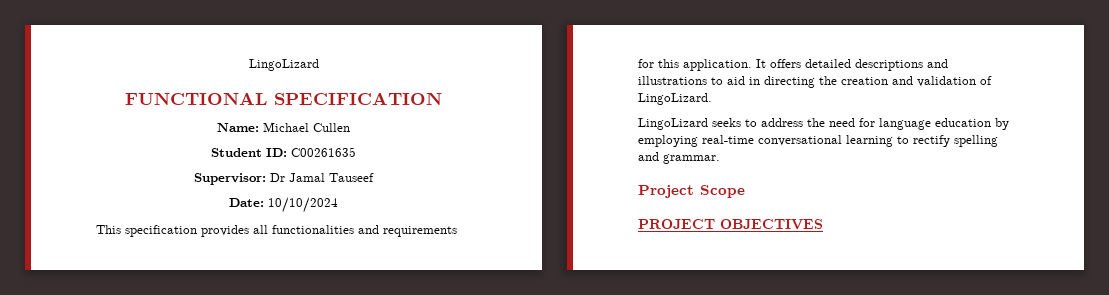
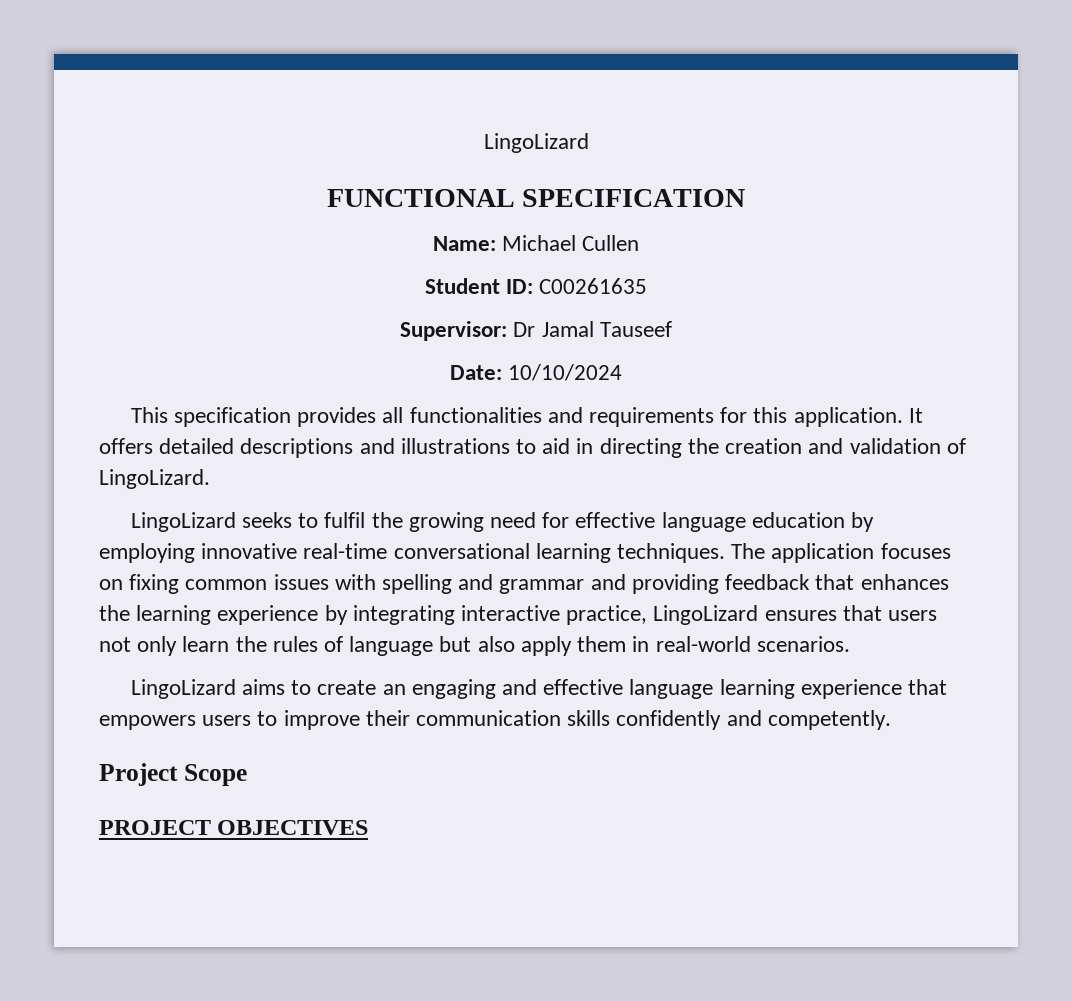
- LingoLizard seeks to address the need for language education by employing real-time conversational learning to rectify spelling and grammar.
+ LingoLizard seeks to fulfil the growing need for effective language education by employing innovative real-time conversational learning techniques. The application focuses on fixing common issues with spelling and grammar and providing feedback that enhances the learning experience by integrating interactive practice, LingoLizard ensures that users not only learn the rules of language but also apply them in real-world scenarios.
+ LingoLizard aims to create an engaging and effective language learning experience that empowers users to improve their communication skills confidently and competently.

